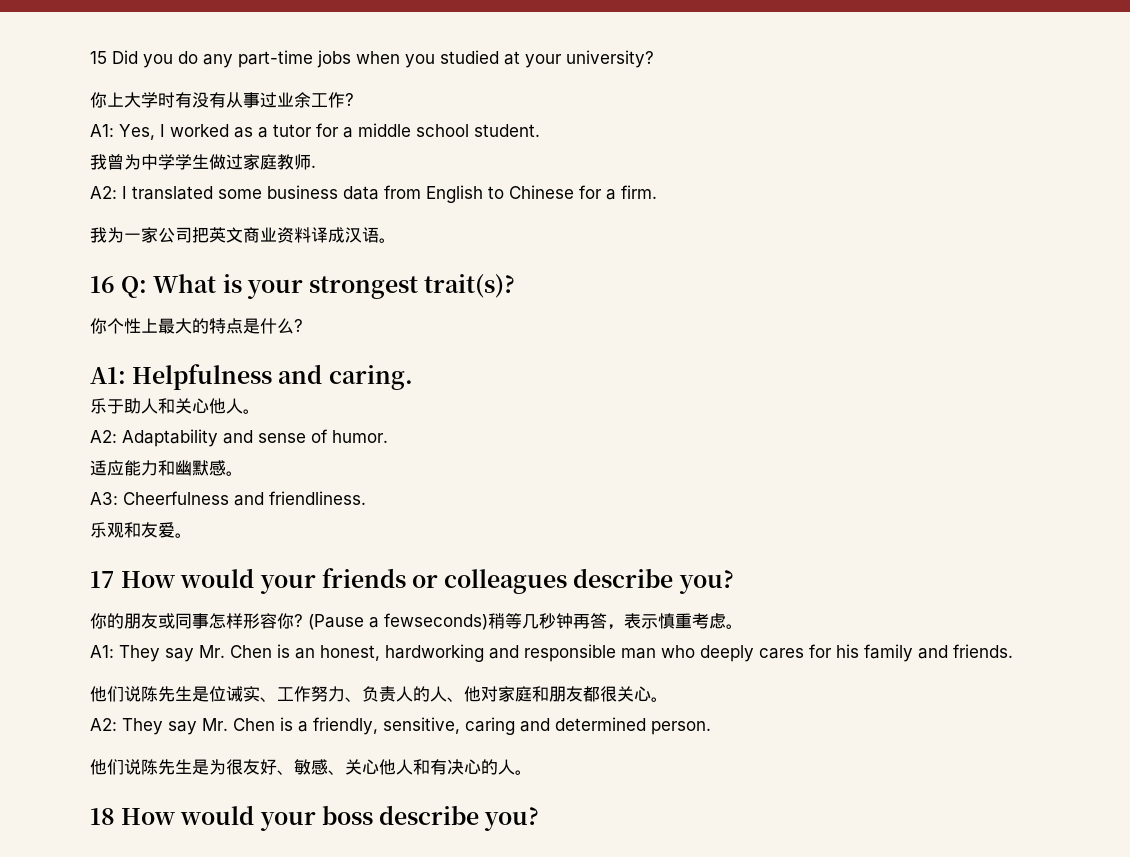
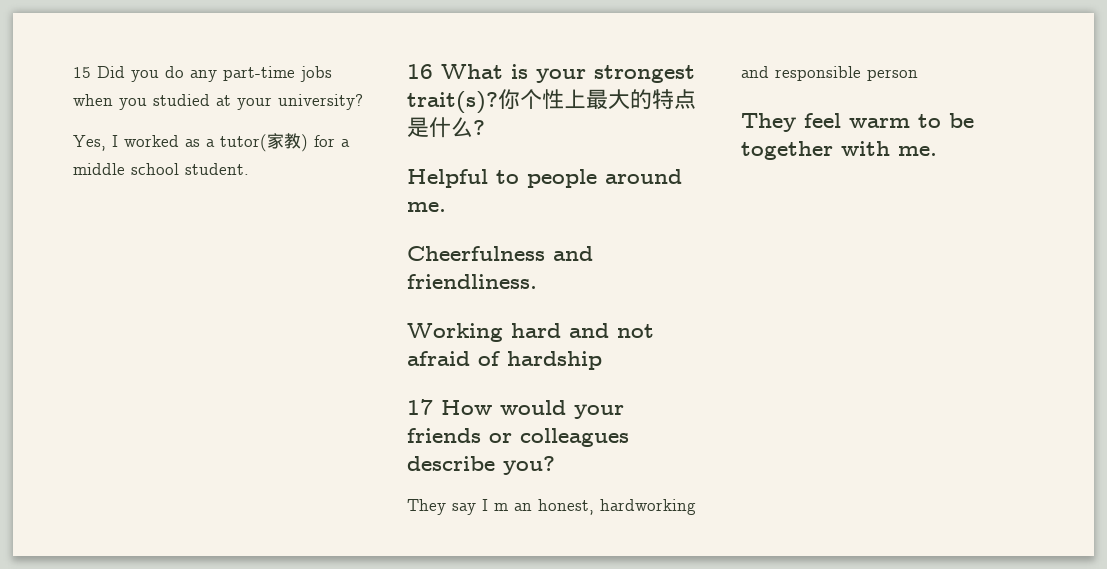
- 你上大学时有没有从事过业余工作?
- A1: Yes, I worked as a tutor for a middle school student.
+ Yes, I worked as a tutor(家教) for a middle school student.
- 我曾为中学学生做过家庭教师.
- A2: I translated some business data from English to Chinese for a firm.
- 我为一家公司把英文商业资料译成汉语。
- 16 Q: What is your strongest trait(s)?
- 你个性上最大的特点是什么?
+ 16 What is your strongest trait(s)?你个性上最大的特点是什么?
- A1: Helpfulness and caring.
- 乐于助人和关心他人。
- A2: Adaptability and sense of humor.
- 适应能力和幽默感。
- A3: Cheerfulness and friendliness.
- 乐观和友爱。
+ Helpful to people around me.
+ Cheerfulness and friendliness.
+ Working hard and not afraid of hardship
- 你的朋友或同事怎样形容你? (Pause a fewseconds)稍等几秒钟再答，表示慎重考虑。
- A1: They say Mr. Chen is an honest, hardworking and responsible man who deeply cares for his family and friends.
- 他们说陈先生是位诫实、工作努力、负责人的人、他对家庭和朋友都很关心。
- A2: They say Mr. Chen is a friendly, sensitive, caring and determined person.
- 他们说陈先生是为很友好、敏感、关心他人和有决心的人。
- 18 How would your boss describe you?
+ They say I m an honest, hardworking and responsible person
+ They feel warm to be together with me.

